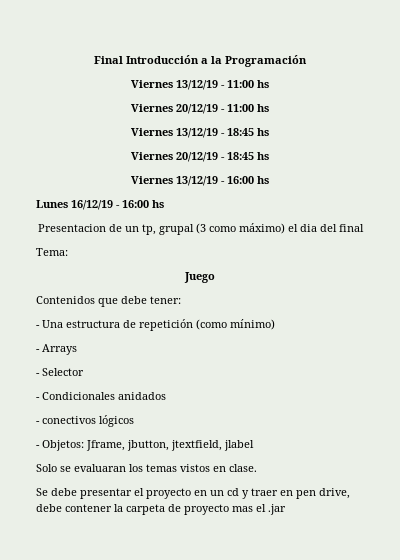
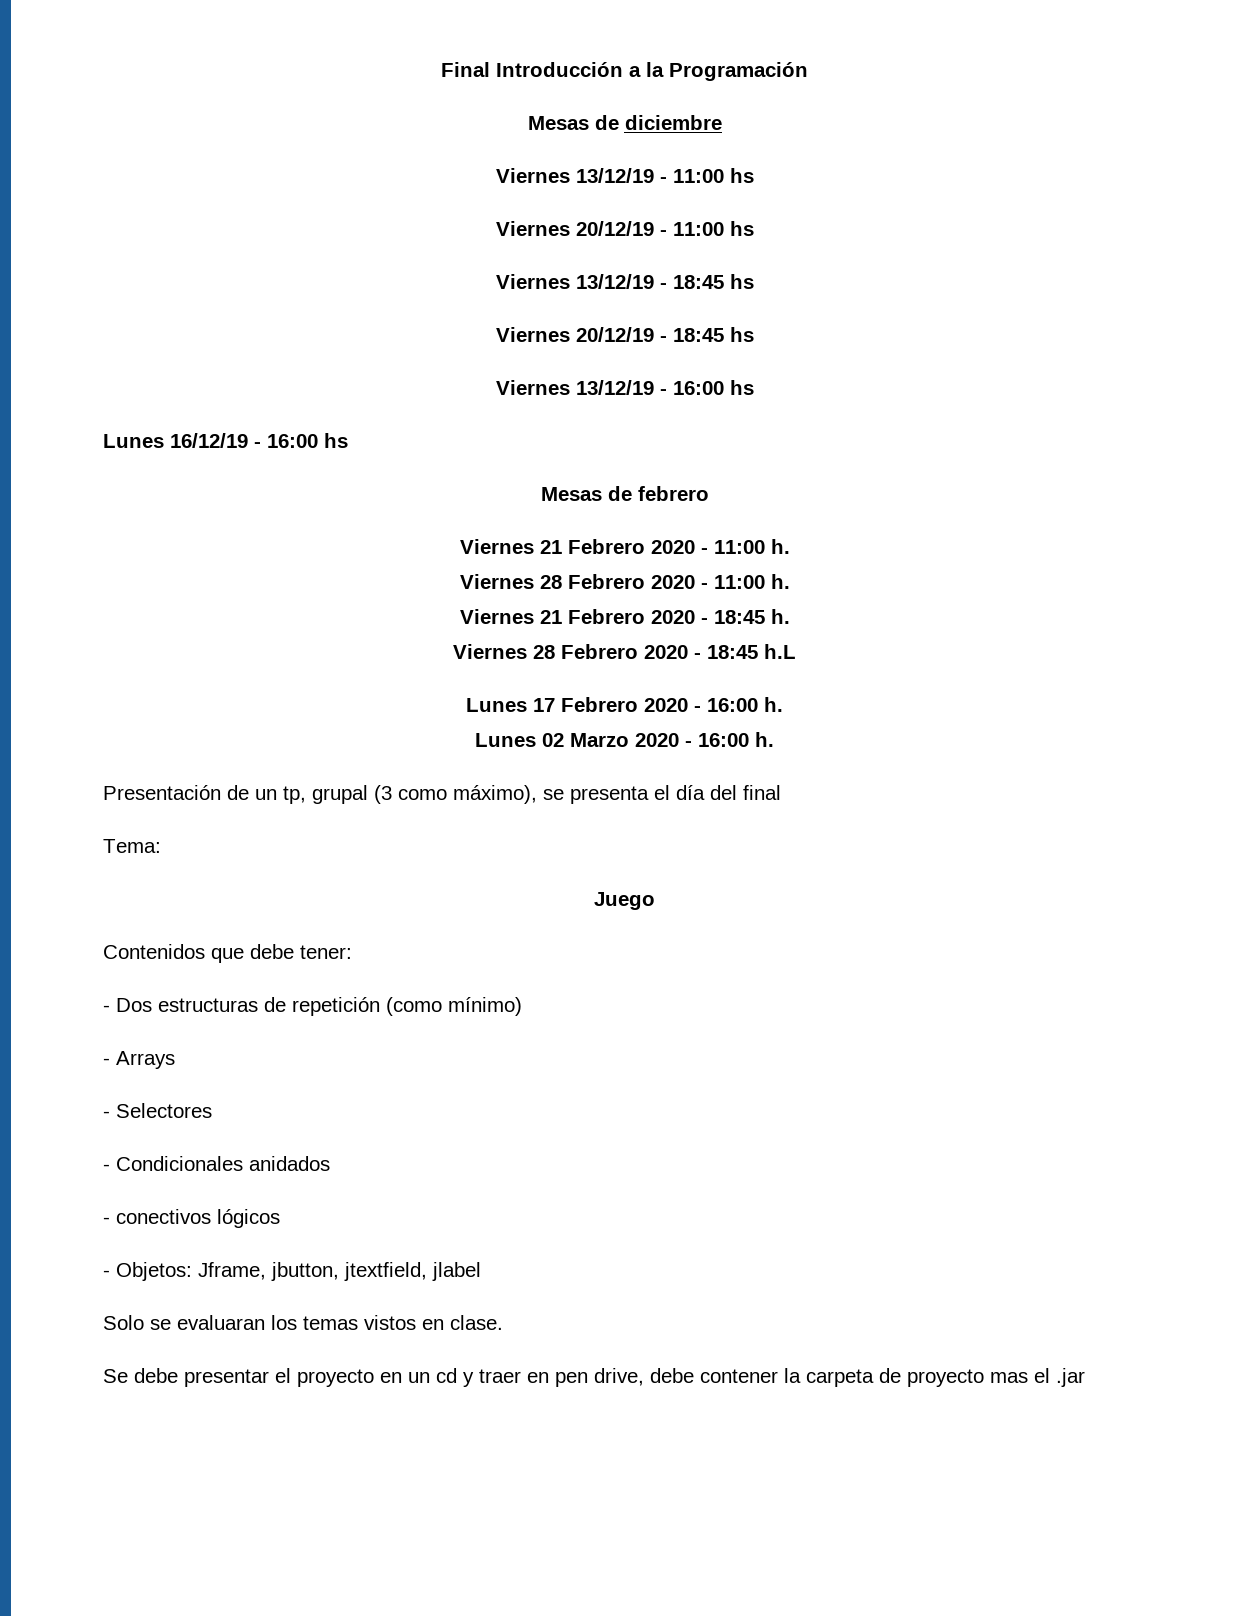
+ Mesas de diciembre
- Presentacion de un tp, grupal (3 como máximo) el dia del final
+ Mesas de febrero
+ Viernes 21 Febrero 2020 - 11:00 h.
+ Viernes 28 Febrero 2020 - 11:00 h.
+ Viernes 21 Febrero 2020 - 18:45 h.
+ Viernes 28 Febrero 2020 - 18:45 h.L
+ Lunes 17 Febrero 2020 - 16:00 h.
+ Lunes 02 Marzo 2020 - 16:00 h.
+ Presentación de un tp, grupal (3 como máximo), se presenta el día del final
- - Una estructura de repetición (como mínimo)
+ - Dos estructuras de repetición (como mínimo)
- - Selector
+ - Selectores

